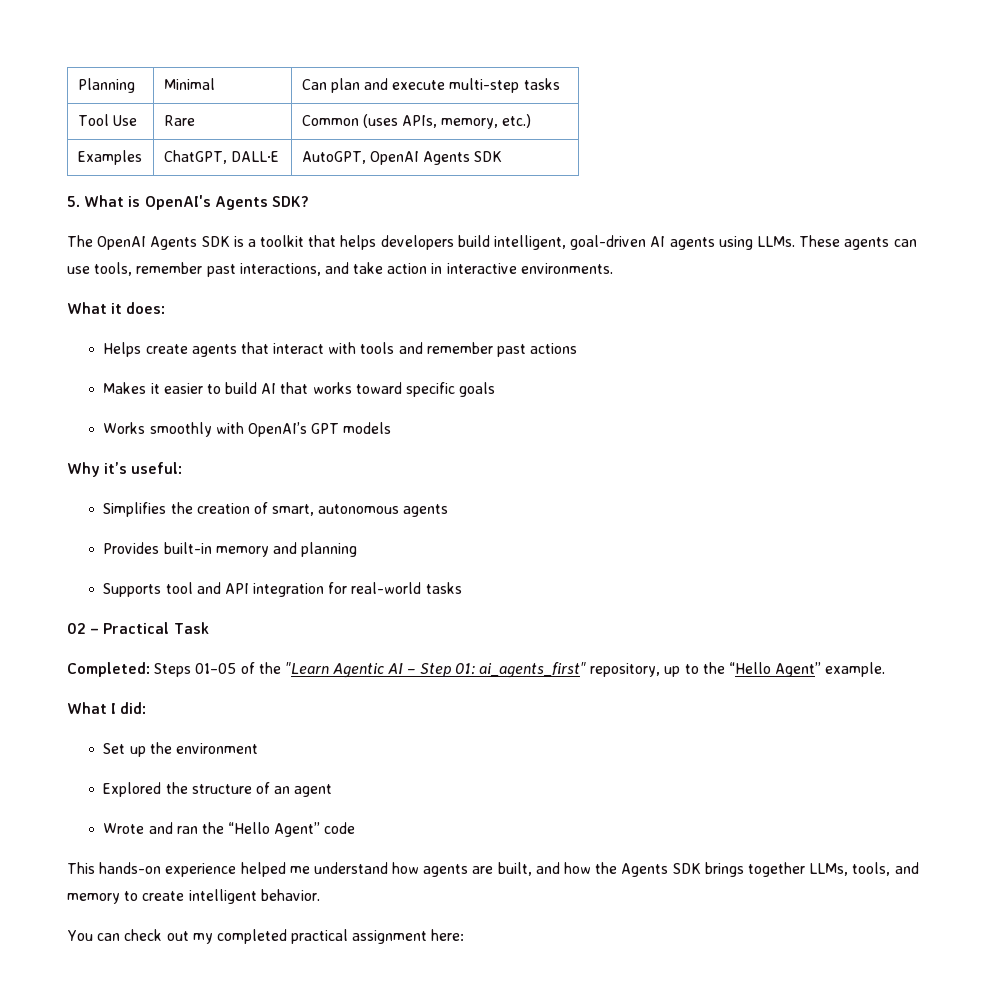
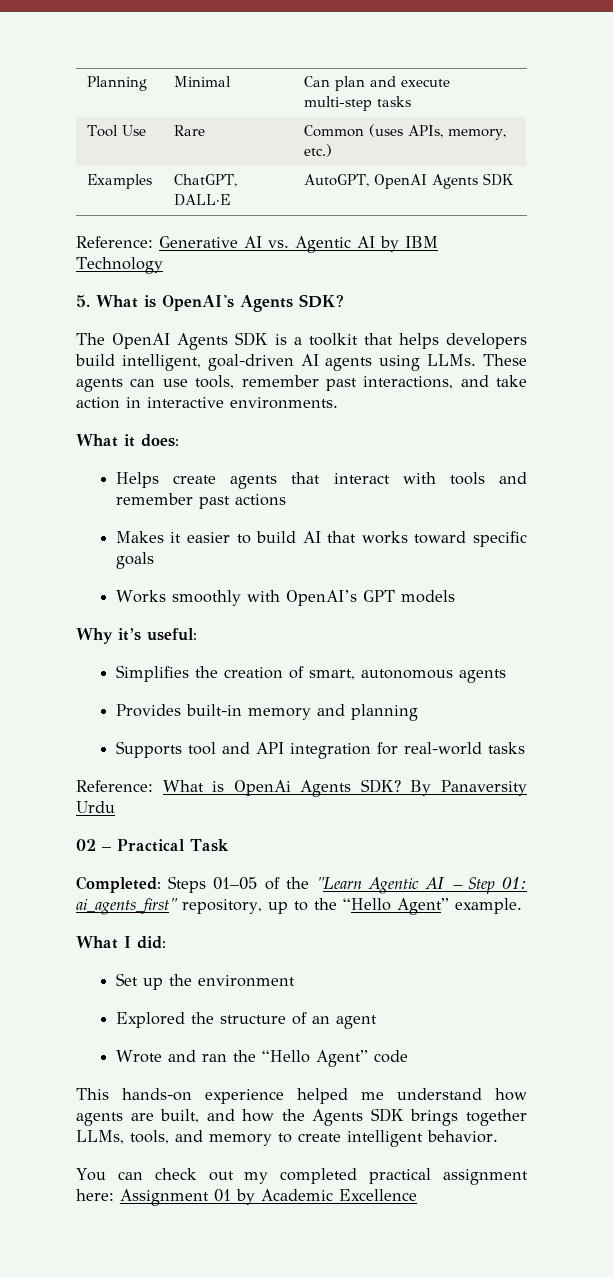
+ Reference: Generative AI vs. Agentic AI by IBM Technology
+ Reference: What is OpenAi Agents SDK? By Panaversity Urdu
- You can check out my completed practical assignment here:
+ You can check out my completed practical assignment here: Assignment 01 by Academic Excellence

